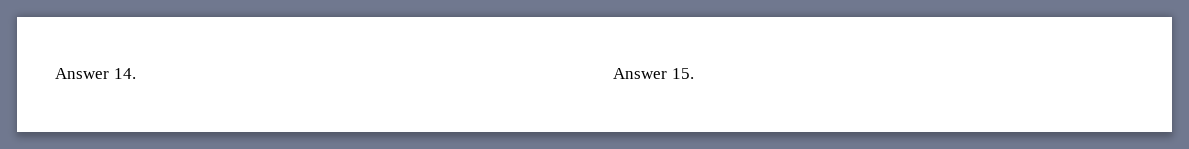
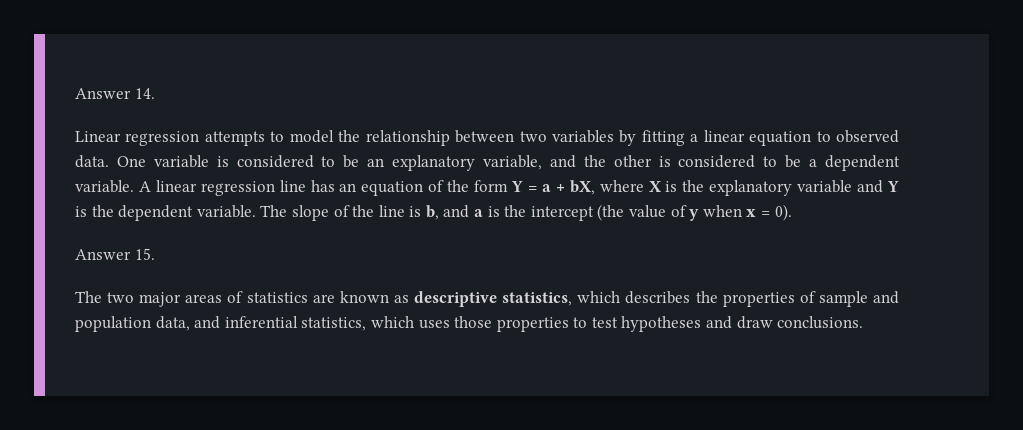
+ Linear regression attempts to model the relationship between two variables by fitting a linear equation to observed data. One variable is considered to be an explanatory variable, and the other is considered to be a dependent variable. A linear regression line has an equation of the form Y = a + bX, where X is the explanatory variable and Y is the dependent variable. The slope of the line is b, and a is the intercept (the value of y when x = 0).
  Answer 15.
+ The two major areas of statistics are known as descriptive statistics, which describes the properties of sample and population data, and inferential statistics, which uses those properties to test hypotheses and draw conclusions.

